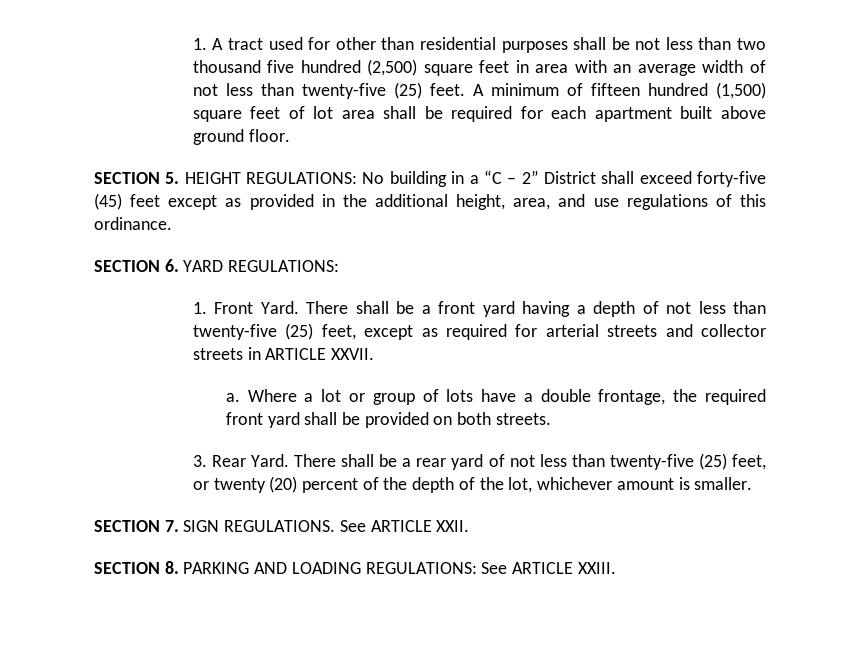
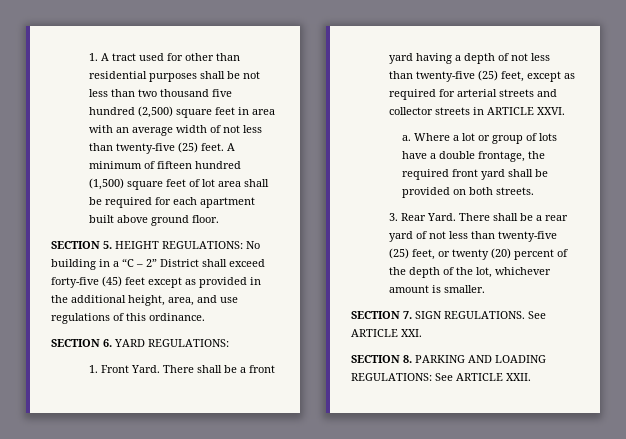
- There shall be a front yard having a depth of not less than twenty-five (25) feet, except as required for arterial streets and collector streets in ARTICLE XXVII.
+ There shall be a front yard having a depth of not less than twenty-five (25) feet, except as required for arterial streets and collector streets in ARTICLE XXVI.
- See ARTICLE XXII.
+ See ARTICLE XXI.
- SECTION 8. PARKING AND LOADING REGULATIONS: See ARTICLE XXIII.
+ SECTION 8. PARKING AND LOADING REGULATIONS: See ARTICLE XXII.

